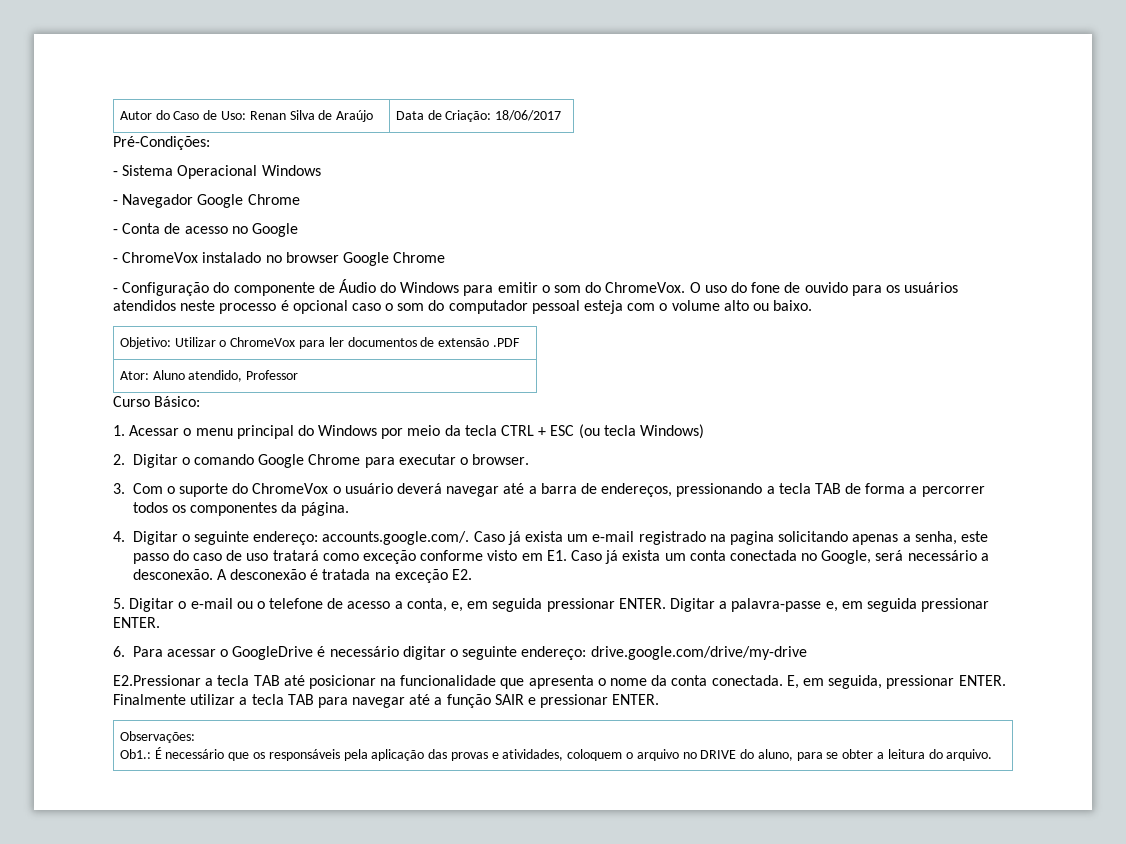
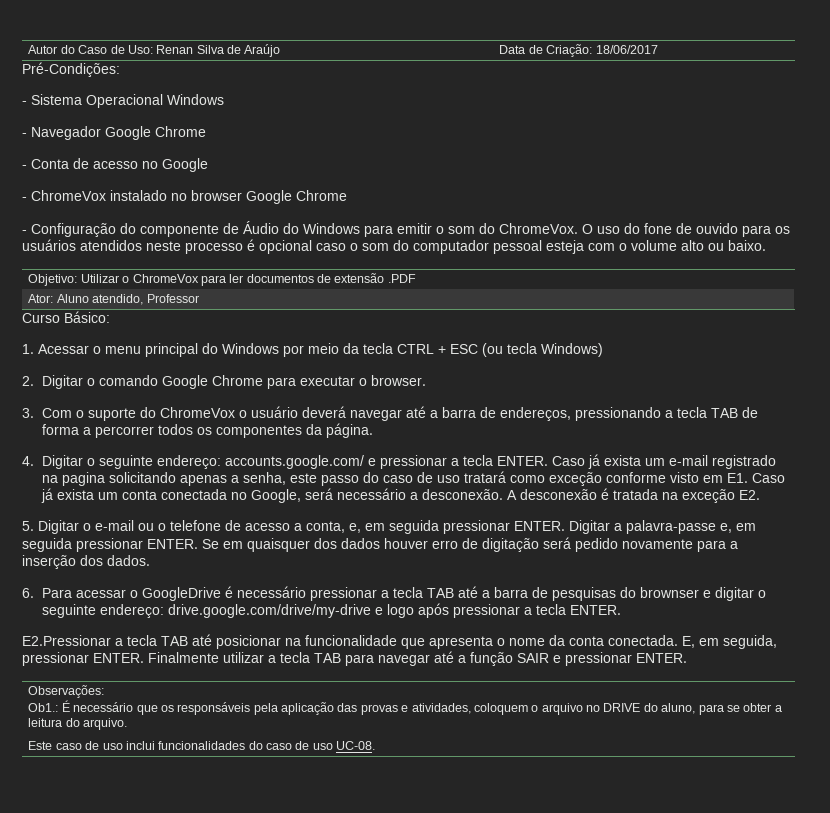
- 4. Digitar o seguinte endereço: accounts.google.com/. Caso já exista um e-mail registrado na pagina solicitando apenas a senha, este passo do caso de uso tratará como exceção conforme visto em E1. Caso já exista um conta conectada no Google, será necessário a desconexão.
+ 4. Digitar o seguinte endereço: accounts.google.com/ e pressionar a tecla ENTER. Caso já exista um e-mail registrado na pagina solicitando apenas a senha, este passo do caso de uso tratará como exceção conforme visto em E1. Caso já exista um conta conectada no Google, será necessário a desconexão.
+ Se em quaisquer dos dados houver erro de digitação será pedido novamente para a inserção dos dados.
- 6. Para acessar o GoogleDrive é necessário digitar o seguinte endereço: drive.google.com/drive/my-drive
+ 6. Para acessar o GoogleDrive é necessário pressionar a tecla TAB até a barra de pesquisas do brownser e digitar o seguinte endereço: drive.google.com/drive/my-drive e logo após pressionar a tecla ENTER.
  Observações:
  Ob1.: É necessário que os responsáveis pela aplicação das provas e atividades, coloquem o arquivo no DRIVE do aluno, para se obter a leitura do arquivo.
+ Este caso de uso inclui funcionalidades do caso de uso UC-08.

